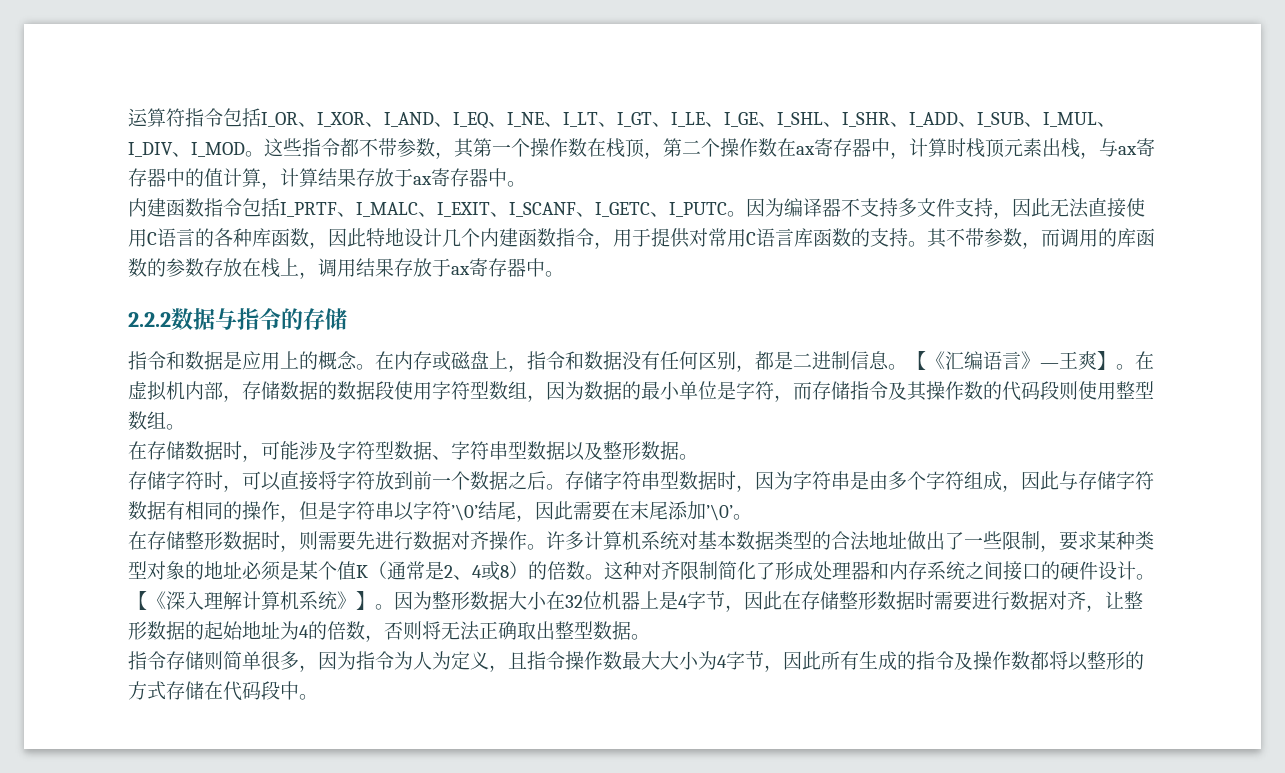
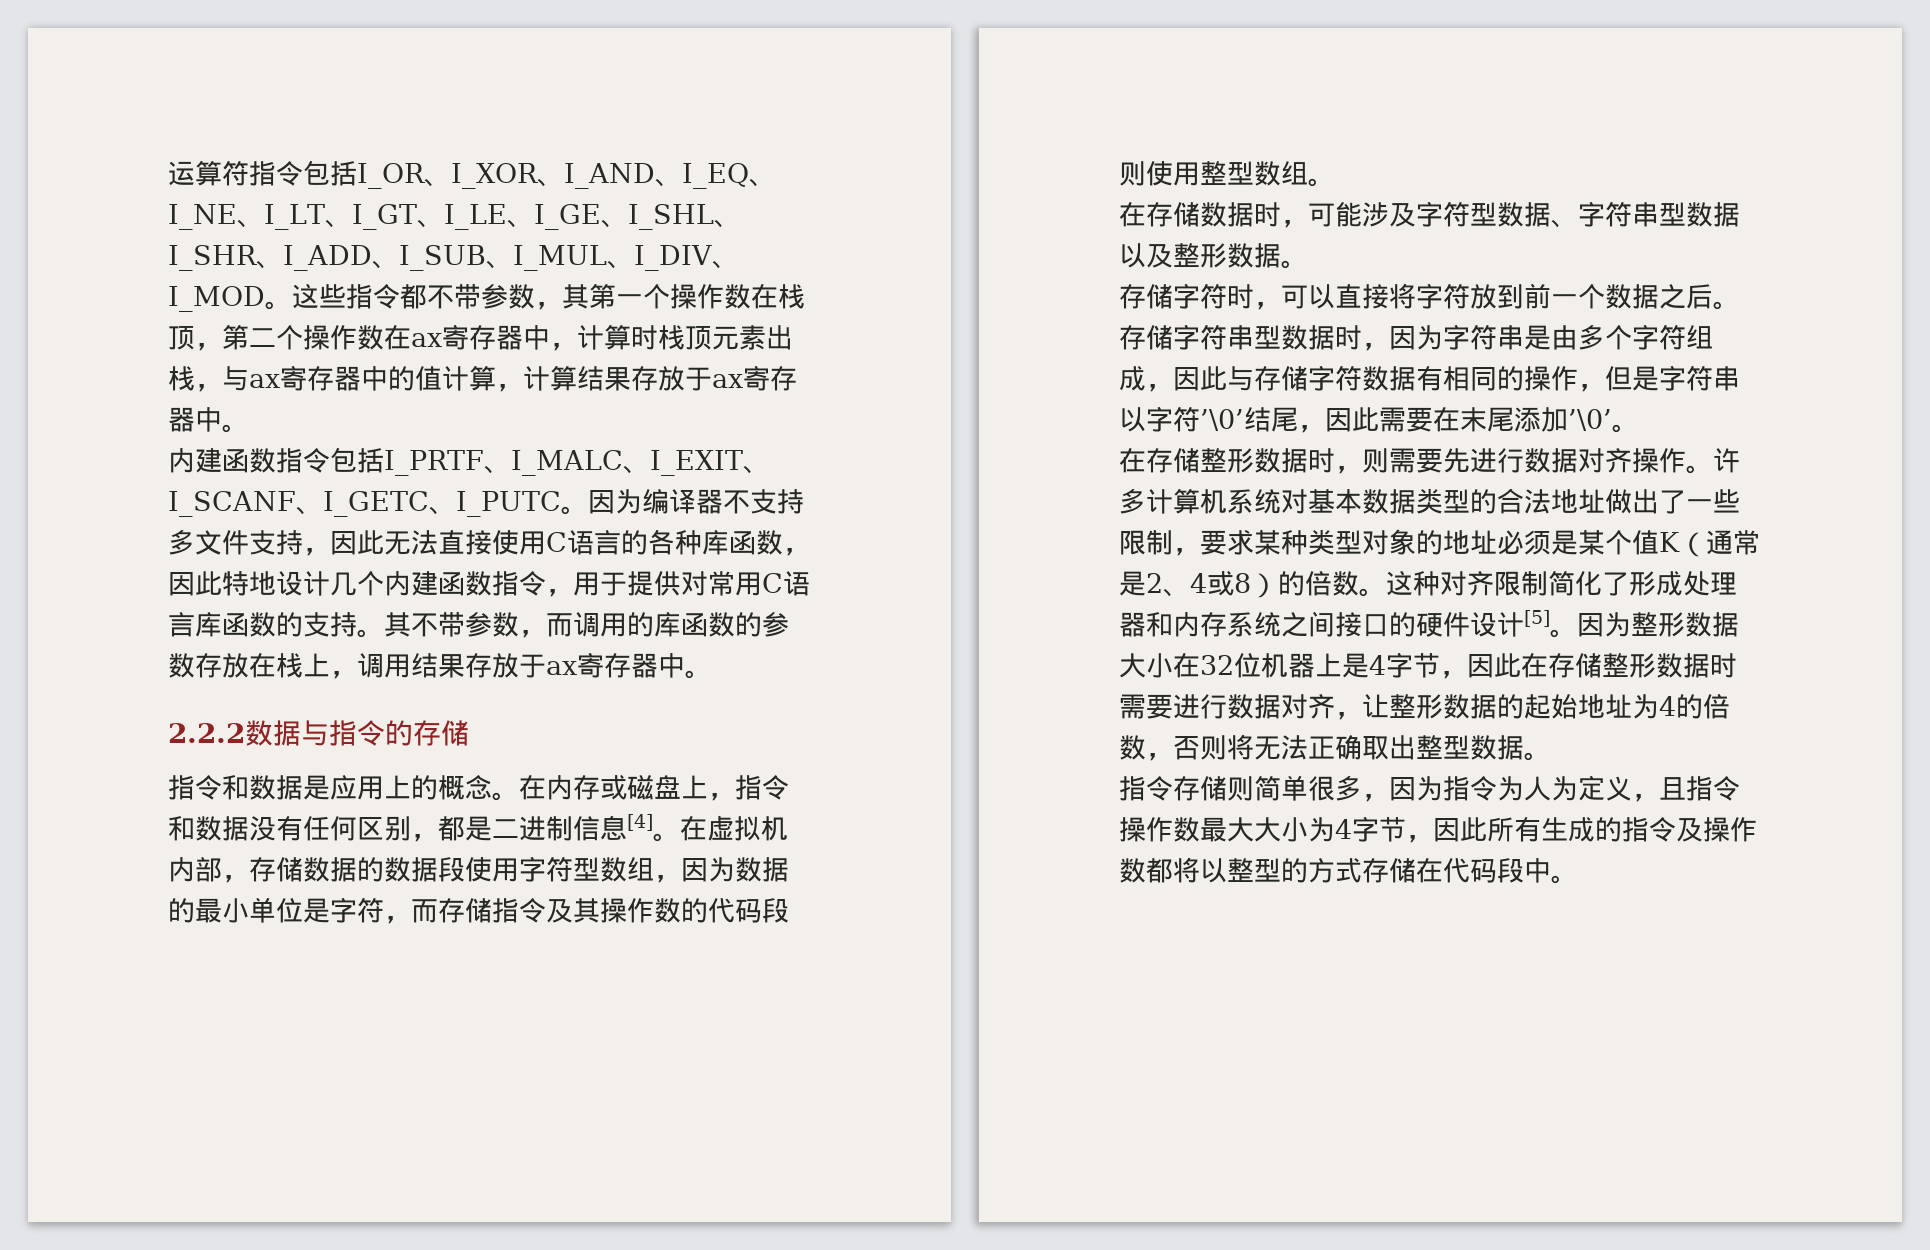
- 在内存或磁盘上，指令和数据没有任何区别，都是二进制信息。【《汇编语言》—王爽】。
+ 在内存或磁盘上，指令和数据没有任何区别，都是二进制信息[4]。
- 这种对齐限制简化了形成处理器和内存系统之间接口的硬件设计。【《深入理解计算机系统》】。
+ 这种对齐限制简化了形成处理器和内存系统之间接口的硬件设计[5]。
- 指令存储则简单很多，因为指令为人为定义，且指令操作数最大大小为4字节，因此所有生成的指令及操作数都将以整形的方式存储在代码段中。
+ 指令存储则简单很多，因为指令为人为定义，且指令操作数最大大小为4字节，因此所有生成的指令及操作数都将以整型的方式存储在代码段中。

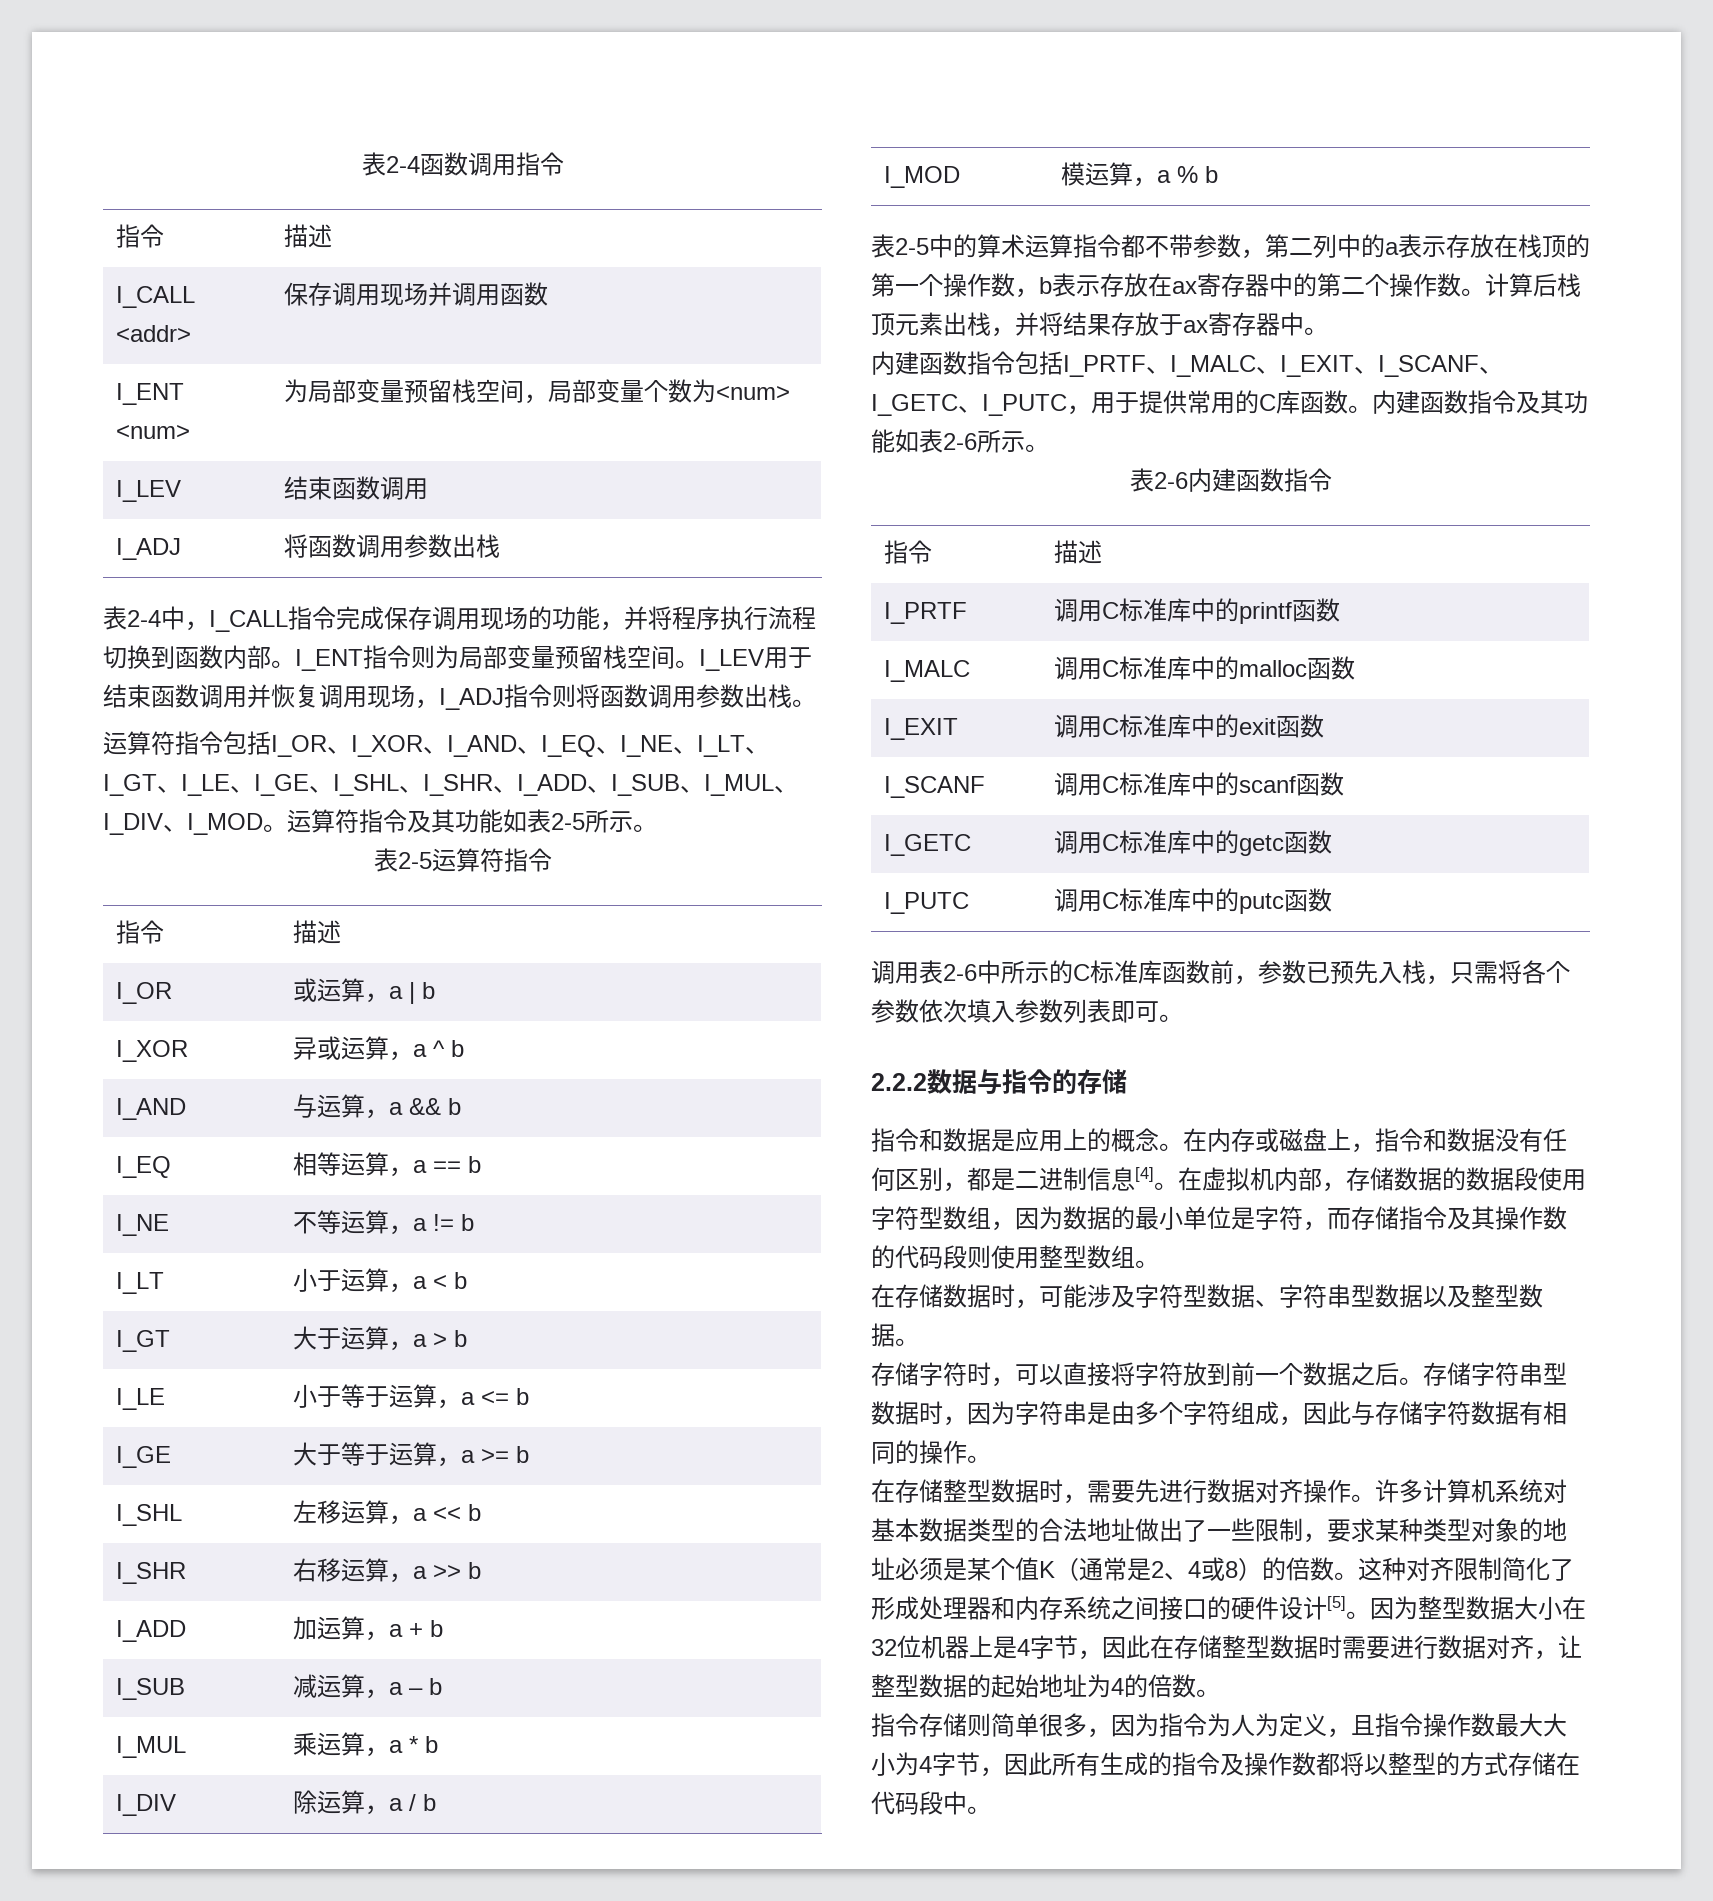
+ 表2-4函数调用指令
+ 指令 | 描述
+ I_CALL <addr> | 保存调用现场并调用函数
+ I_ENT <num> | 为局部变量预留栈空间，局部变量个数为<num>
+ I_LEV | 结束函数调用
+ I_ADJ | 将函数调用参数出栈
+ 表2-4中，I_CALL指令完成保存调用现场的功能，并将程序执行流程切换到函数内部。I_ENT指令则为局部变量预留栈空间。I_LEV用于结束函数调用并恢复调用现场，I_ADJ指令则将函数调用参数出栈。
- 这些指令都不带参数，其第一个操作数在栈顶，第二个操作数在ax寄存器中，计算时栈顶元素出栈，与ax寄存器中的值计算，计算结果存放于ax寄存器中。
+ 运算符指令及其功能如表2-5所示。
+ 表2-5运算符指令
+ 指令 | 描述
+ I_OR | 或运算，a | b
+ I_XOR | 异或运算，a ^ b
+ I_AND | 与运算，a && b
+ I_EQ | 相等运算，a == b
+ I_NE | 不等运算，a != b
+ I_LT | 小于运算，a < b
+ I_GT | 大于运算，a > b
+ I_LE | 小于等于运算，a <= b
+ I_GE | 大于等于运算，a >= b
+ I_SHL | 左移运算，a << b
+ I_SHR | 右移运算，a >> b
+ I_ADD | 加运算，a + b
+ I_SUB | 减运算，a – b
+ I_MUL | 乘运算，a * b
+ I_DIV | 除运算，a / b
+ I_MOD | 模运算，a % b
+ 表2-5中的算术运算指令都不带参数，第二列中的a表示存放在栈顶的第一个操作数，b表示存放在ax寄存器中的第二个操作数。计算后栈顶元素出栈，并将结果存放于ax寄存器中。
- 内建函数指令包括I_PRTF、I_MALC、I_EXIT、I_SCANF、I_GETC、I_PUTC。因为编译器不支持多文件支持，因此无法直接使用C语言的各种库函数，因此特地设计几个内建函数指令，用于提供对常用C语言库函数的支持。其不带参数，而调用的库函数的参数存放在栈上，调用结果存放于ax寄存器中。
+ 内建函数指令包括I_PRTF、I_MALC、I_EXIT、I_SCANF、I_GETC、I_PUTC，用于提供常用的C库函数。内建函数指令及其功能如表2-6所示。
+ 表2-6内建函数指令
+ 指令 | 描述
+ I_PRTF | 调用C标准库中的printf函数
+ I_MALC | 调用C标准库中的malloc函数
+ I_EXIT | 调用C标准库中的exit函数
+ I_SCANF | 调用C标准库中的scanf函数
+ I_GETC | 调用C标准库中的getc函数
+ I_PUTC | 调用C标准库中的putc函数
+ 调用表2-6中所示的C标准库函数前，参数已预先入栈，只需将各个参数依次填入参数列表即可。
- 在存储数据时，可能涉及字符型数据、字符串型数据以及整形数据。
+ 在存储数据时，可能涉及字符型数据、字符串型数据以及整型数据。
- 存储字符串型数据时，因为字符串是由多个字符组成，因此与存储字符数据有相同的操作，但是字符串以字符’\0’结尾，因此需要在末尾添加’\0’。
+ 存储字符串型数据时，因为字符串是由多个字符组成，因此与存储字符数据有相同的操作。
- 在存储整形数据时，则需要先进行数据对齐操作。
+ 在存储整型数据时，需要先进行数据对齐操作。
- 因为整形数据大小在32位机器上是4字节，因此在存储整形数据时需要进行数据对齐，让整形数据的起始地址为4的倍数，否则将无法正确取出整型数据。
+ 因为整型数据大小在32位机器上是4字节，因此在存储整型数据时需要进行数据对齐，让整型数据的起始地址为4的倍数。

